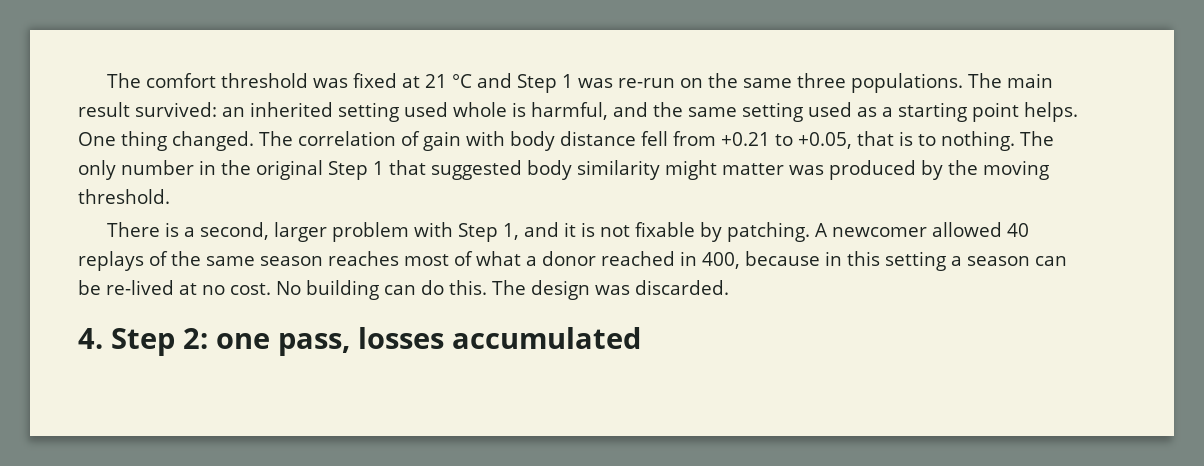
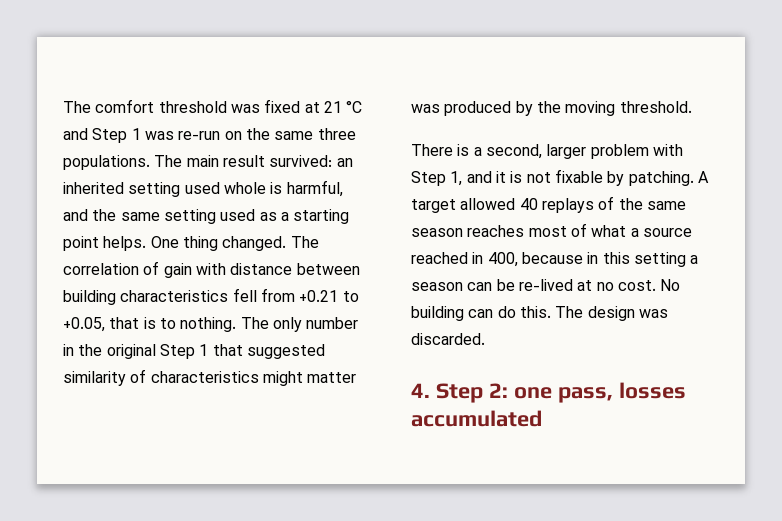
- The correlation of gain with body distance fell from +0.21 to +0.05, that is to nothing.
+ The correlation of gain with distance between building characteristics fell from +0.21 to +0.05, that is to nothing.
- The only number in the original Step 1 that suggested body similarity might matter was produced by the moving threshold.
+ The only number in the original Step 1 that suggested similarity of characteristics might matter was produced by the moving threshold.
- A newcomer allowed 40 replays of the same season reaches most of what a donor reached in 400, because in this setting a season can be re-lived at no cost.
+ A target allowed 40 replays of the same season reaches most of what a source reached in 400, because in this setting a season can be re-lived at no cost.

